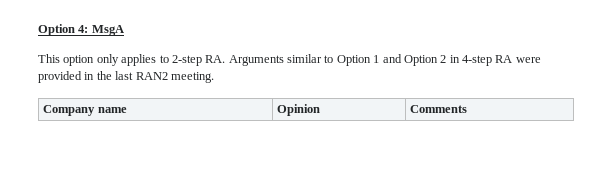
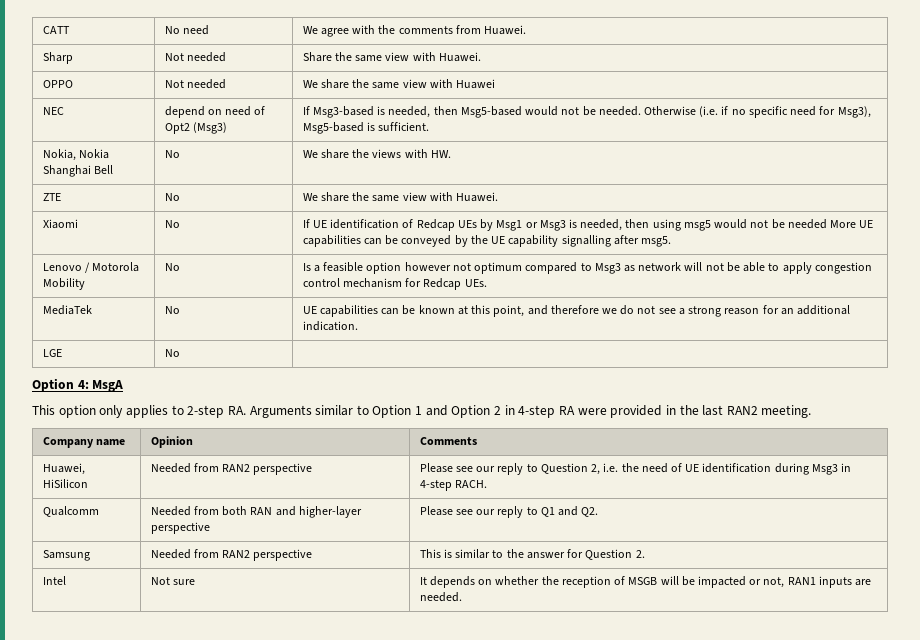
+ CATT | No need | We agree with the comments from Huawei.
+ Sharp | Not needed | Share the same view with Huawei.
+ OPPO | Not needed | We share the same view with Huawei
+ NEC | depend on need of Opt2 (Msg3) | If Msg3-based is needed, then Msg5-based would not be needed. Otherwise (i.e. if no specific need for Msg3), Msg5-based is sufficient.
+ Nokia, Nokia Shanghai Bell | No | We share the views with HW.
+ ZTE | No | We share the same view with Huawei.
+ Xiaomi | No | If UE identification of Redcap UEs by Msg1 or Msg3 is needed, then using msg5 would not be needed More UE capabilities can be conveyed by the UE capability signalling after msg5.
+ Lenovo / Motorola Mobility | No | Is a feasible option however not optimum compared to Msg3 as network will not be able to apply congestion control mechanism for Redcap UEs.
+ MediaTek | No | UE capabilities can be known at this point, and therefore we do not see a strong reason for an additional indication.
+ LGE | No |
+ Huawei, HiSilicon | Needed from RAN2 perspective | Please see our reply to Question 2, i.e. the need of UE identification during Msg3 in 4-step RACH.
+ Qualcomm | Needed from both RAN and higher-layer perspective | Please see our reply to Q1 and Q2.
+ Samsung | Needed from RAN2 perspective | This is similar to the answer for Question 2.
+ Intel | Not sure | It depends on whether the reception of MSGB will be impacted or not, RAN1 inputs are needed.

